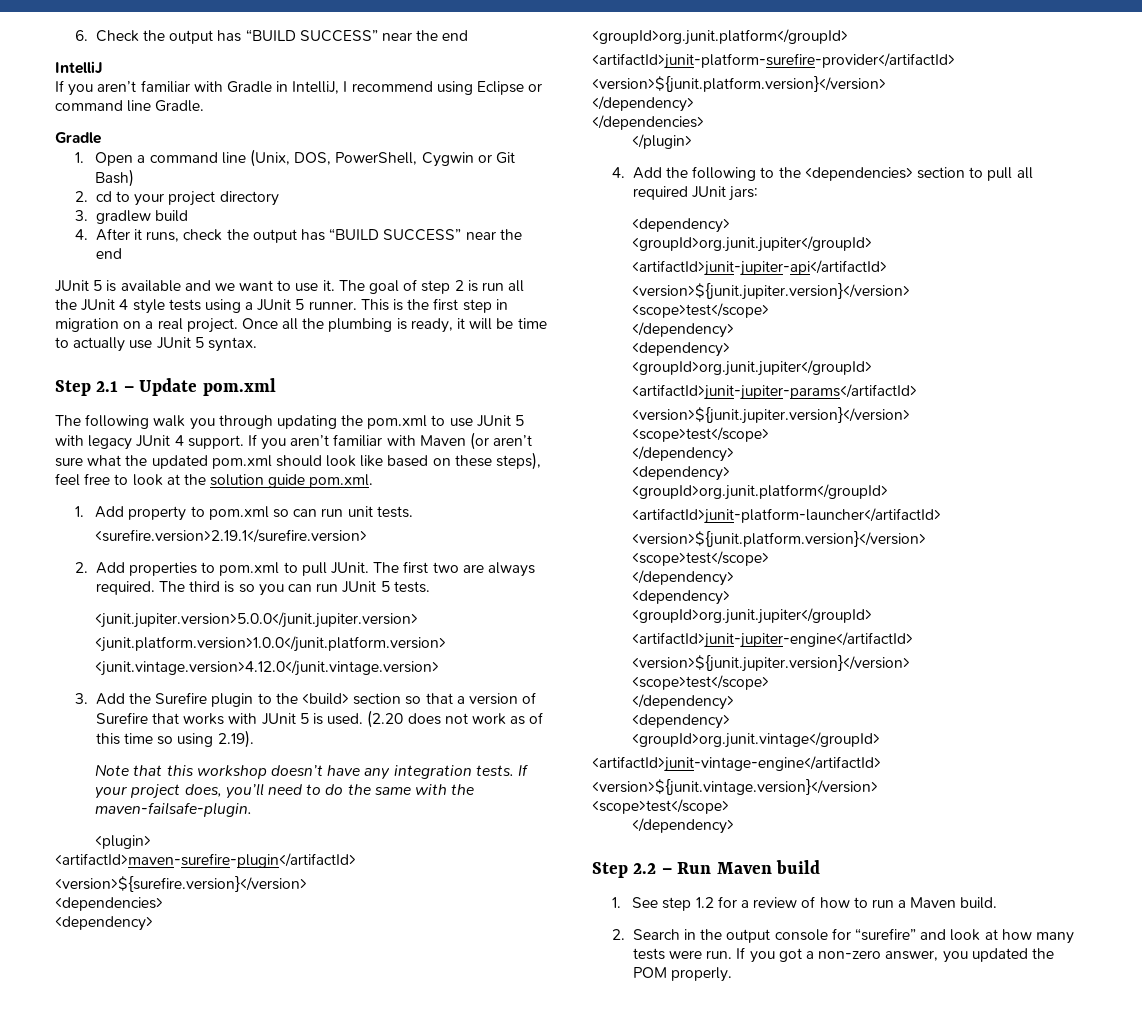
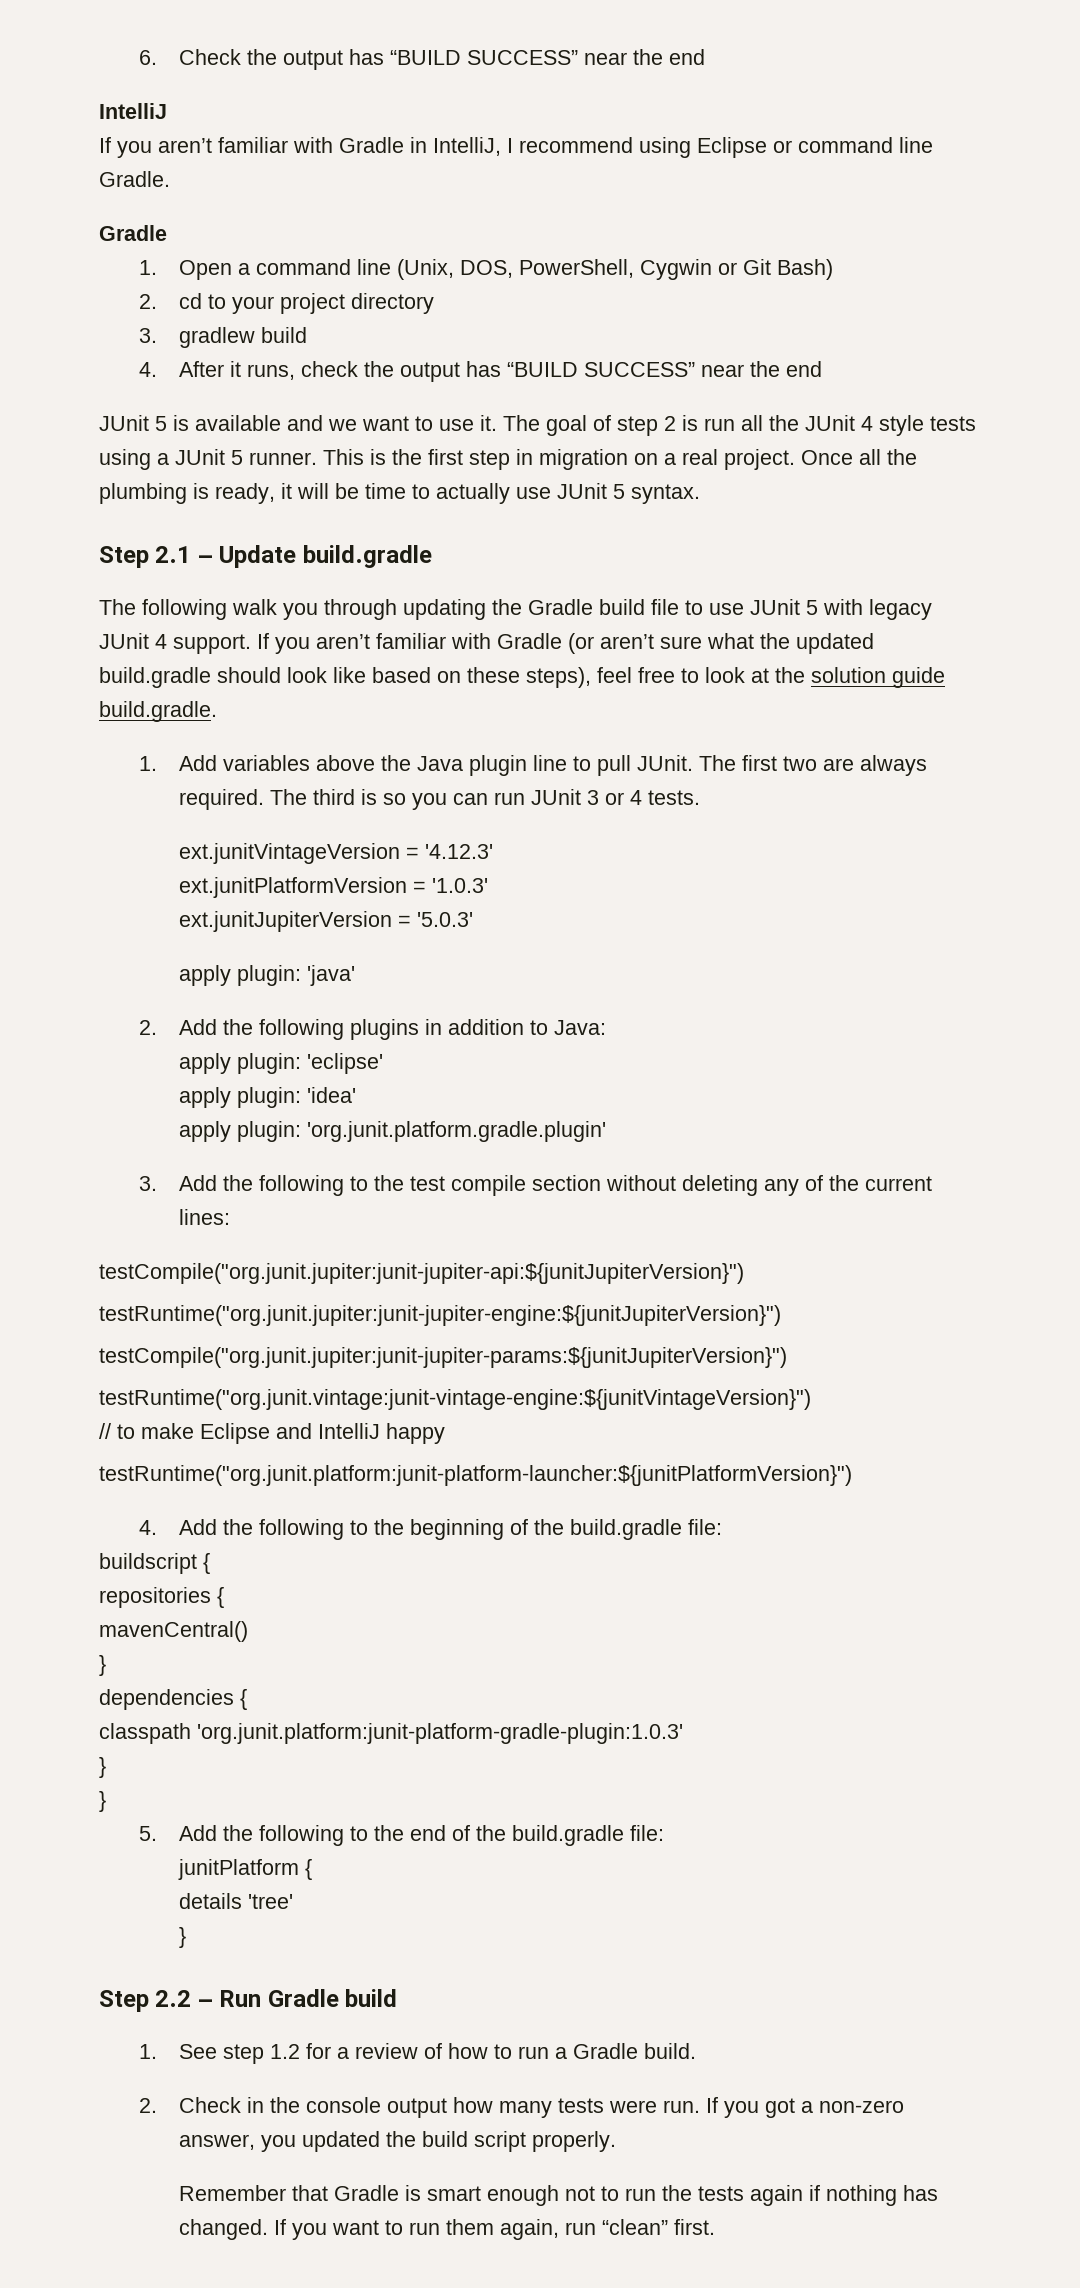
- Step 2.1 – Update pom.xml
+ Step 2.1 – Update build.gradle
- The following walk you through updating the pom.xml to use JUnit 5 with legacy JUnit 4 support.
+ The following walk you through updating the Gradle build file to use JUnit 5 with legacy JUnit 4 support.
- If you aren’t familiar with Maven (or aren’t sure what the updated pom.xml should look like based on these steps), feel free to look at the solution guide pom.xml.
+ If you aren’t familiar with Gradle (or aren’t sure what the updated build.gradle should look like based on these steps), feel free to look at the solution guide build.gradle.
- 1. Add property to pom.xml so can run unit tests.
- <surefire.version>2.19.1</surefire.version>
- 2. Add properties to pom.xml to pull JUnit.
+ 1. Add variables above the Java plugin line to pull JUnit.
- The third is so you can run JUnit 5 tests.
- <junit.jupiter.version>5.0.0</junit.jupiter.version>
- <junit.platform.version>1.0.0</junit.platform.version>
- <junit.vintage.version>4.12.0</junit.vintage.version>
- 3. Add the Surefire plugin to the <build> section so that a version of Surefire that works with JUnit 5 is used. (2.20 does not work as of this time so using 2.19).
- Note that this workshop doesn’t have any integration tests. If your project does, you’ll need to do the same with the maven-failsafe-plugin.
- <plugin>
- <artifactId>maven-surefire-plugin</artifactId>
- <version>${surefire.version}</version>
- <dependencies>
- <dependency>
- <groupId>org.junit.platform</groupId>
- <artifactId>junit-platform-surefire-provider</artifactId>
- <version>${junit.platform.version}</version>
- </dependency>
- </dependencies>
- </plugin>
- 4. Add the following to the <dependencies> section to pull all required JUnit jars:
- <dependency>
- <groupId>org.junit.jupiter</groupId>
- <artifactId>junit-jupiter-api</artifactId>
- <version>${junit.jupiter.version}</version>
- <scope>test</scope>
- </dependency>
- <dependency>
- <groupId>org.junit.jupiter</groupId>
- <artifactId>junit-jupiter-params</artifactId>
- <version>${junit.jupiter.version}</version>
- <scope>test</scope>
- </dependency>
- <dependency>
- <groupId>org.junit.platform</groupId>
- <artifactId>junit-platform-launcher</artifactId>
- <version>${junit.platform.version}</version>
- <scope>test</scope>
- </dependency>
- <dependency>
- <groupId>org.junit.jupiter</groupId>
- <artifactId>junit-jupiter-engine</artifactId>
- <version>${junit.jupiter.version}</version>
- <scope>test</scope>
- </dependency>
- <dependency>
- <groupId>org.junit.vintage</groupId>
- <artifactId>junit-vintage-engine</artifactId>
- <version>${junit.vintage.version}</version>
- <scope>test</scope>
- </dependency>
+ The third is so you can run JUnit 3 or 4 tests.
+ ext.junitVintageVersion = '4.12.3'
+ ext.junitPlatformVersion = '1.0.3'
+ ext.junitJupiterVersion = '5.0.3'
+ apply plugin: 'java'
+ 2. Add the following plugins in addition to Java:
+ apply plugin: 'eclipse'
+ apply plugin: 'idea'
+ apply plugin: 'org.junit.platform.gradle.plugin'
+ 3. Add the following to the test compile section without deleting any of the current lines:
+ testCompile("org.junit.jupiter:junit-jupiter-api:${junitJupiterVersion}")
+ testRuntime("org.junit.jupiter:junit-jupiter-engine:${junitJupiterVersion}")
+ testCompile("org.junit.jupiter:junit-jupiter-params:${junitJupiterVersion}")
+ testRuntime("org.junit.vintage:junit-vintage-engine:${junitVintageVersion}")
+ // to make Eclipse and IntelliJ happy
+ testRuntime("org.junit.platform:junit-platform-launcher:${junitPlatformVersion}")
+ 4. Add the following to the beginning of the build.gradle file:
+ buildscript {
+ repositories {
+ mavenCentral()
+ }
+ dependencies {
+ classpath 'org.junit.platform:junit-platform-gradle-plugin:1.0.3'
+ }
+ }
+ 5. Add the following to the end of the build.gradle file:
+ junitPlatform {
+ details 'tree'
+ }
- Step 2.2 – Run Maven build
+ Step 2.2 – Run Gradle build
- 1. See step 1.2 for a review of how to run a Maven build.
+ 1. See step 1.2 for a review of how to run a Gradle build.
- 2. Search in the output console for “surefire” and look at how many tests were run.
+ 2. Check in the console output how many tests were run.
- If you got a non-zero answer, you updated the POM properly.
+ If you got a non-zero answer, you updated the build script properly.
+ Remember that Gradle is smart enough not to run the tests again if nothing has changed. If you want to run them again, run “clean” first.

